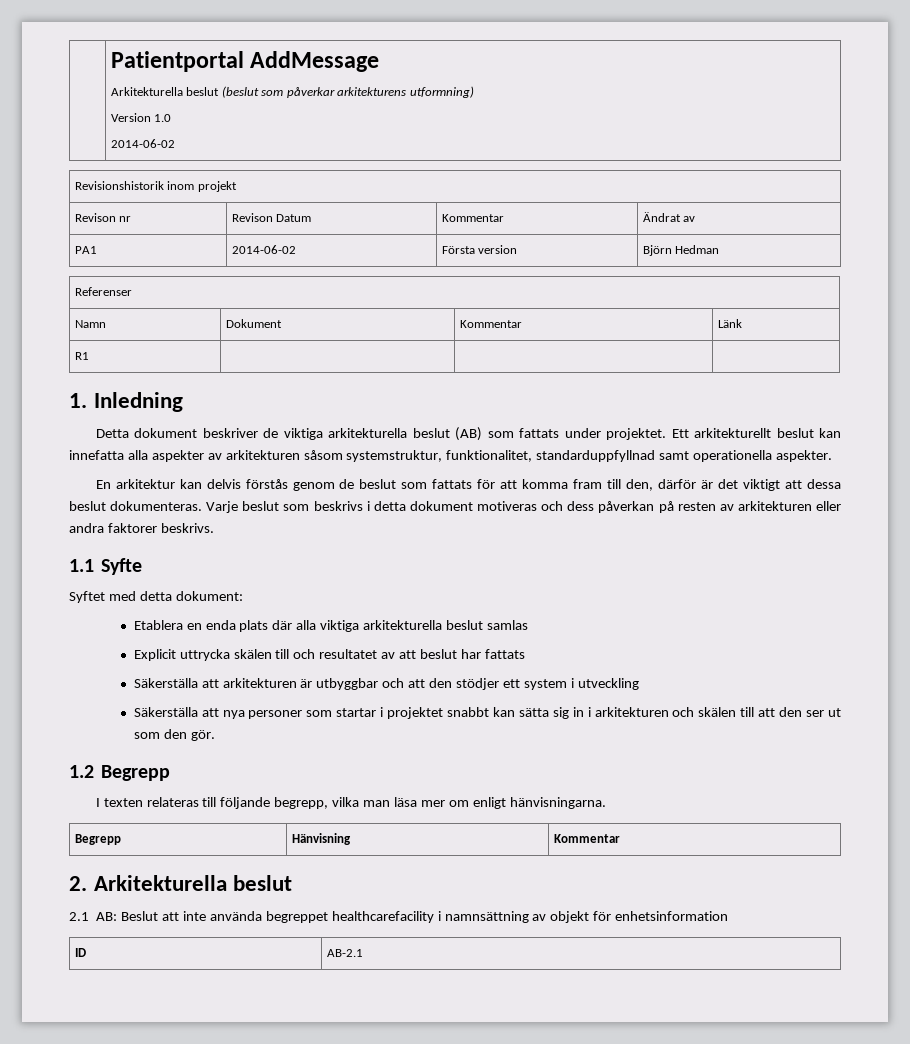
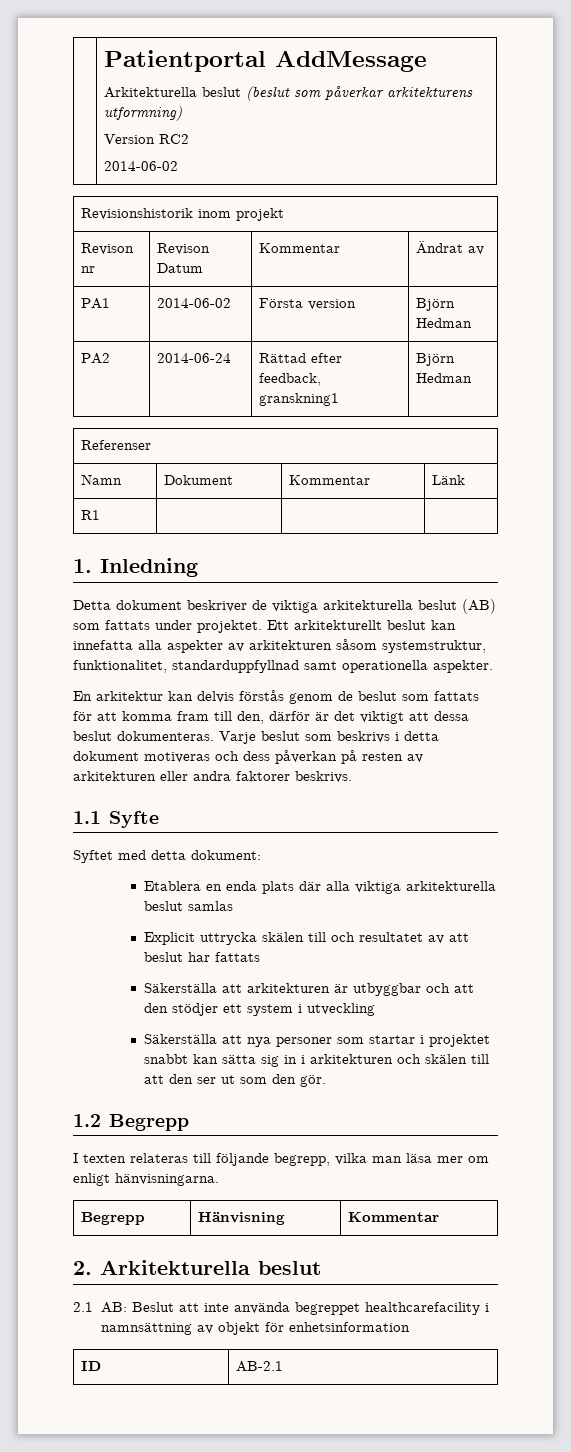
  | Patientportal AddMessage
  Arkitekturella beslut (beslut som påverkar arkitekturens utformning)
- Version 1.0
+ Version RC2
+ PA2 | 2014-06-24 | Rättad efter feedback, granskning1 | Björn Hedman

